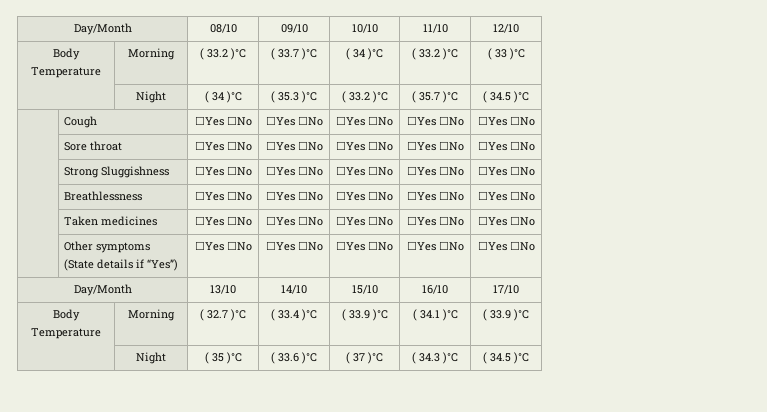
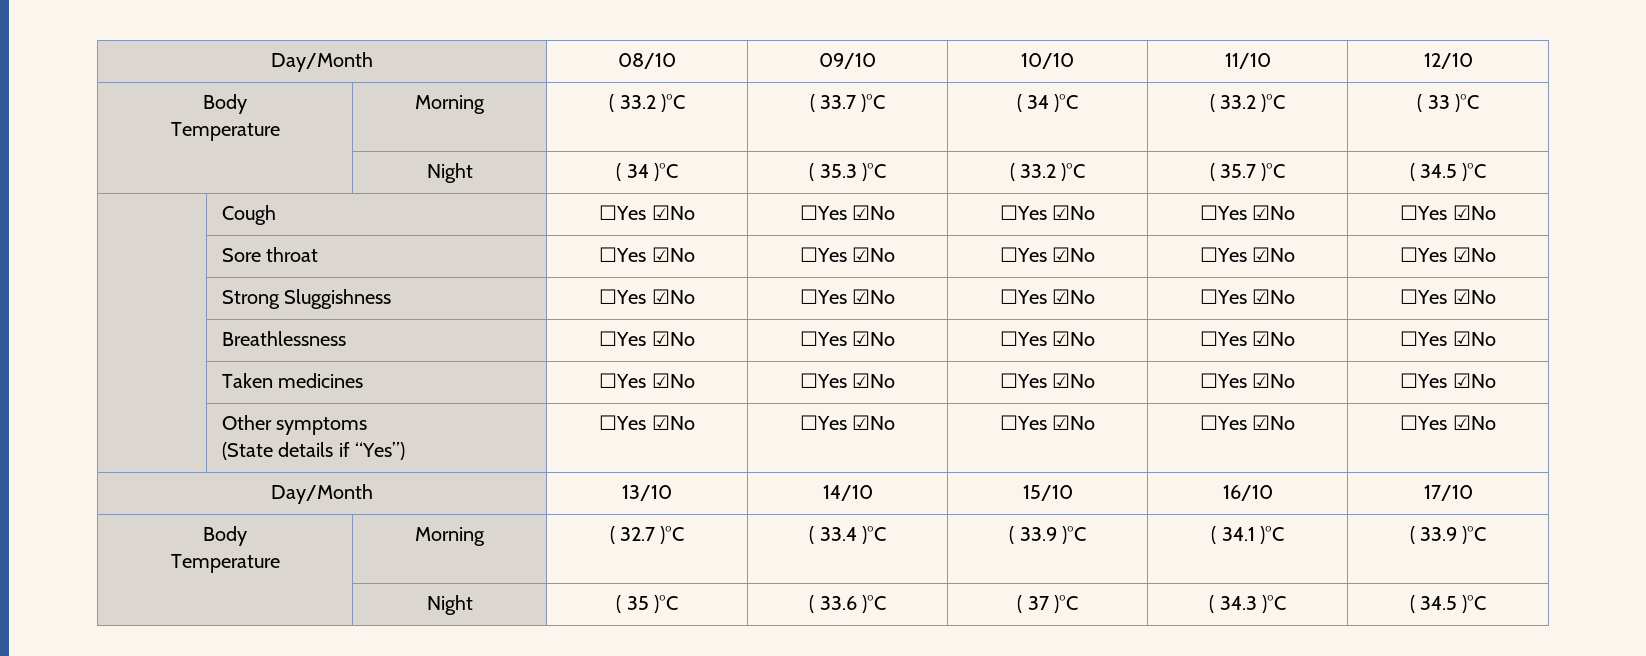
- | Cough | ☐Yes ☐No | ☐Yes ☐No | ☐Yes ☐No | ☐Yes ☐No | ☐Yes ☐No
+ | Cough | ☐Yes ☑No | ☐Yes ☑No | ☐Yes ☑No | ☐Yes ☑No | ☐Yes ☑No
- | Sore throat | ☐Yes ☐No | ☐Yes ☐No | ☐Yes ☐No | ☐Yes ☐No | ☐Yes ☐No
+ | Sore throat | ☐Yes ☑No | ☐Yes ☑No | ☐Yes ☑No | ☐Yes ☑No | ☐Yes ☑No
- | Strong Sluggishness | ☐Yes ☐No | ☐Yes ☐No | ☐Yes ☐No | ☐Yes ☐No | ☐Yes ☐No
+ | Strong Sluggishness | ☐Yes ☑No | ☐Yes ☑No | ☐Yes ☑No | ☐Yes ☑No | ☐Yes ☑No
- | Breathlessness | ☐Yes ☐No | ☐Yes ☐No | ☐Yes ☐No | ☐Yes ☐No | ☐Yes ☐No
+ | Breathlessness | ☐Yes ☑No | ☐Yes ☑No | ☐Yes ☑No | ☐Yes ☑No | ☐Yes ☑No
- | Taken medicines | ☐Yes ☐No | ☐Yes ☐No | ☐Yes ☐No | ☐Yes ☐No | ☐Yes ☐No
+ | Taken medicines | ☐Yes ☑No | ☐Yes ☑No | ☐Yes ☑No | ☐Yes ☑No | ☐Yes ☑No
  | Other symptoms
- (State details if “Yes”) | ☐Yes ☐No | ☐Yes ☐No | ☐Yes ☐No | ☐Yes ☐No | ☐Yes ☐No
+ (State details if “Yes”) | ☐Yes ☑No | ☐Yes ☑No | ☐Yes ☑No | ☐Yes ☑No | ☐Yes ☑No

